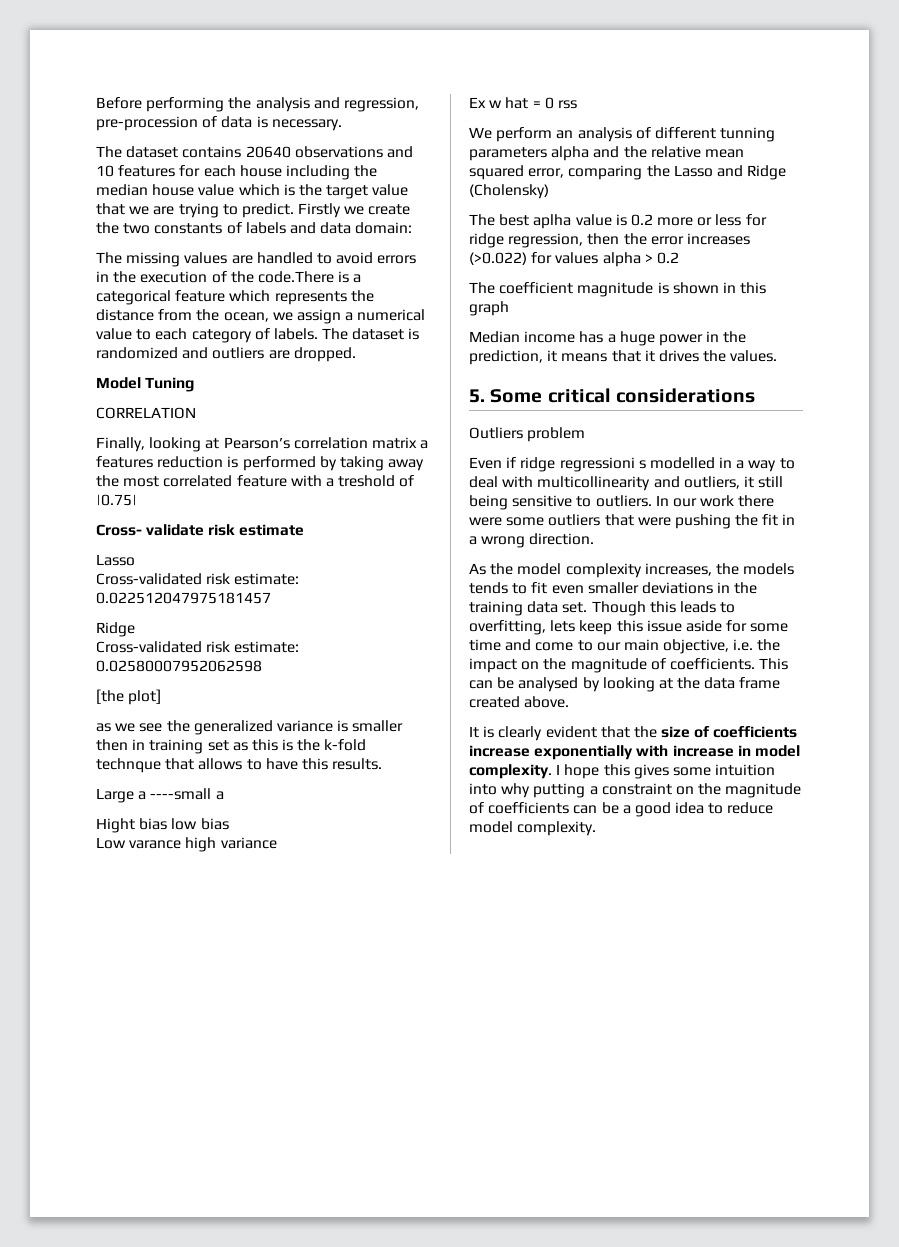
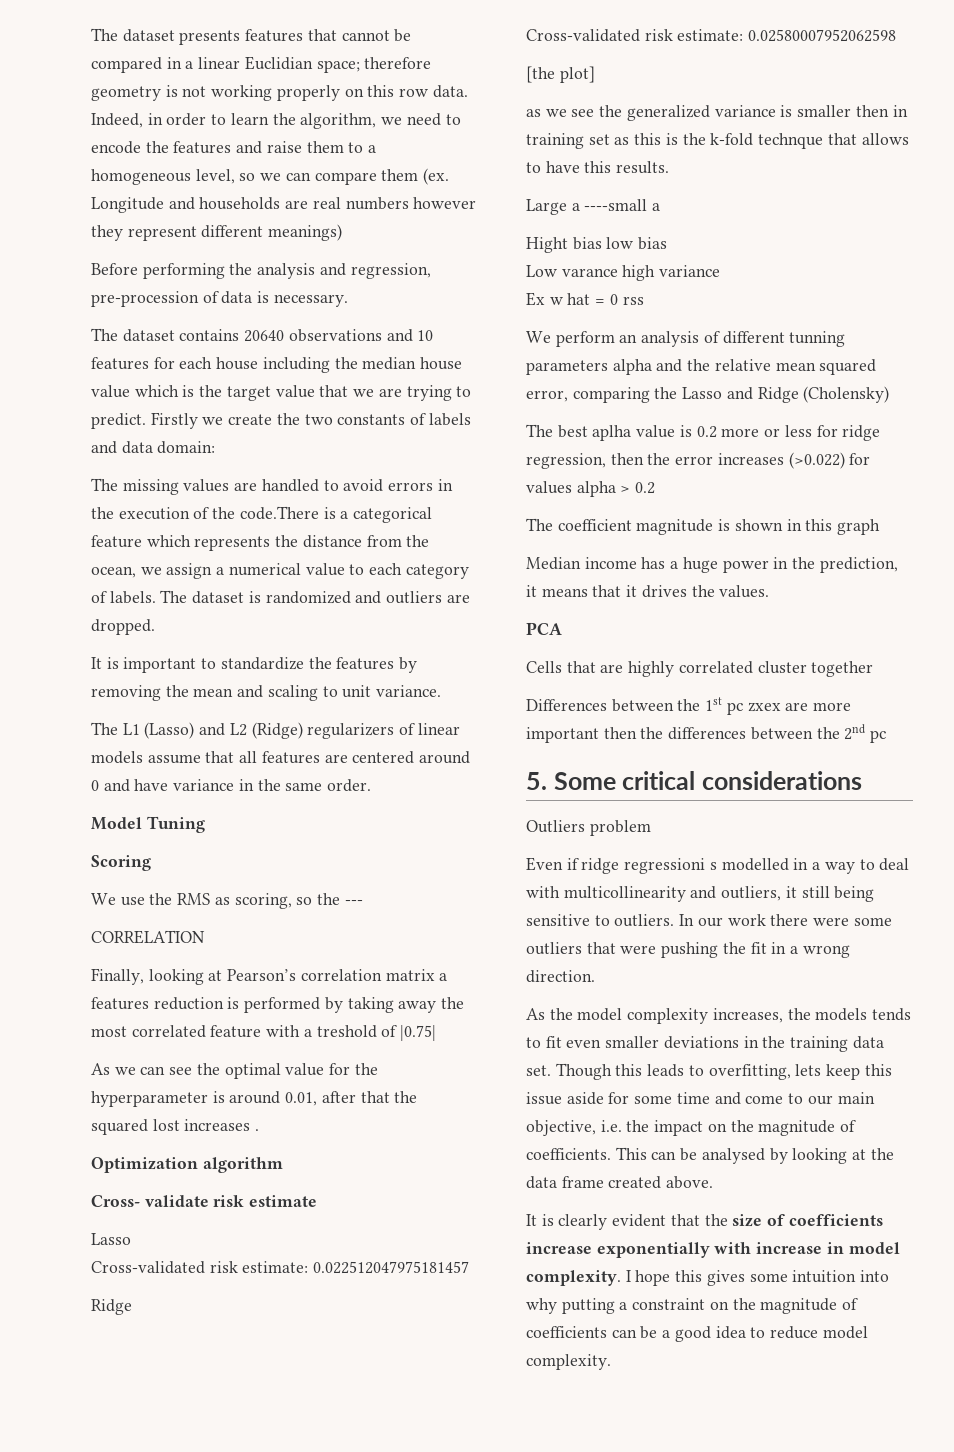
+ The dataset presents features that cannot be compared in a linear Euclidian space; therefore geometry is not working properly on this row data. Indeed, in order to learn the algorithm, we need to encode the features and raise them to a homogeneous level, so we can compare them (ex. Longitude and households are real numbers however they represent different meanings)
+ It is important to standardize the features by removing the mean and scaling to unit variance.
+ The L1 (Lasso) and L2 (Ridge) regularizers of linear models assume that all features are centered around 0 and have variance in the same order.
  Model Tuning
+ Scoring
+ We use the RMS as scoring, so the ---
+ As we can see the optimal value for the hyperparameter is around 0.01, after that the squared lost increases .
+ Optimization algorithm
+ PCA
+ Cells that are highly correlated cluster together
+ Differences between the 1st pc zxex are more important then the differences between the 2nd pc

